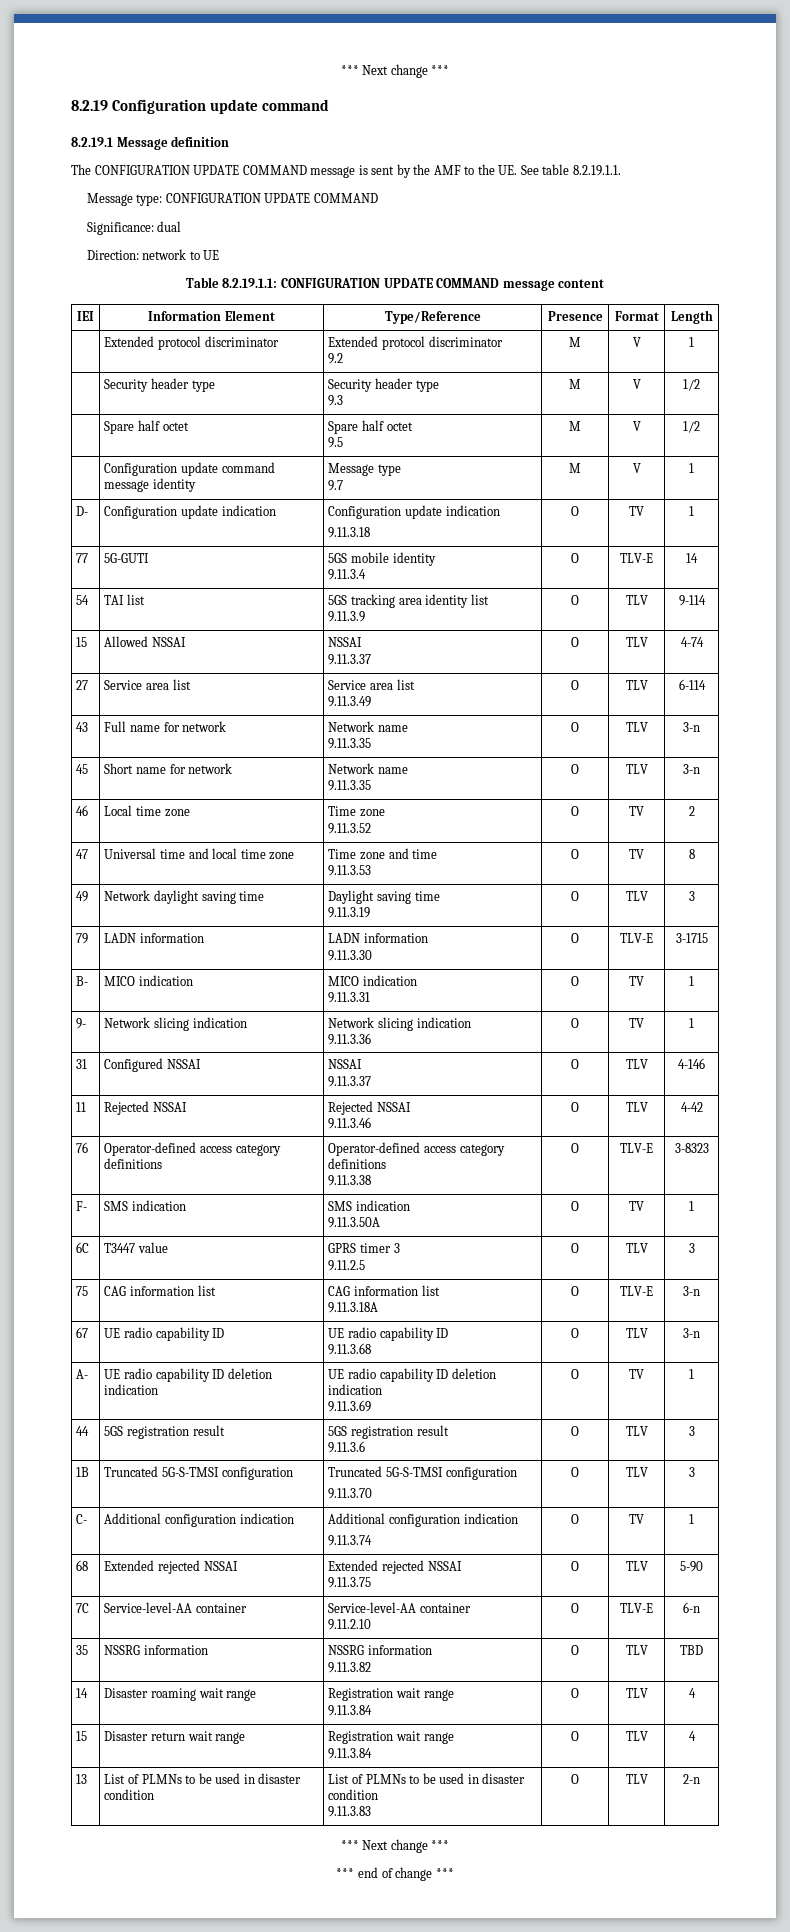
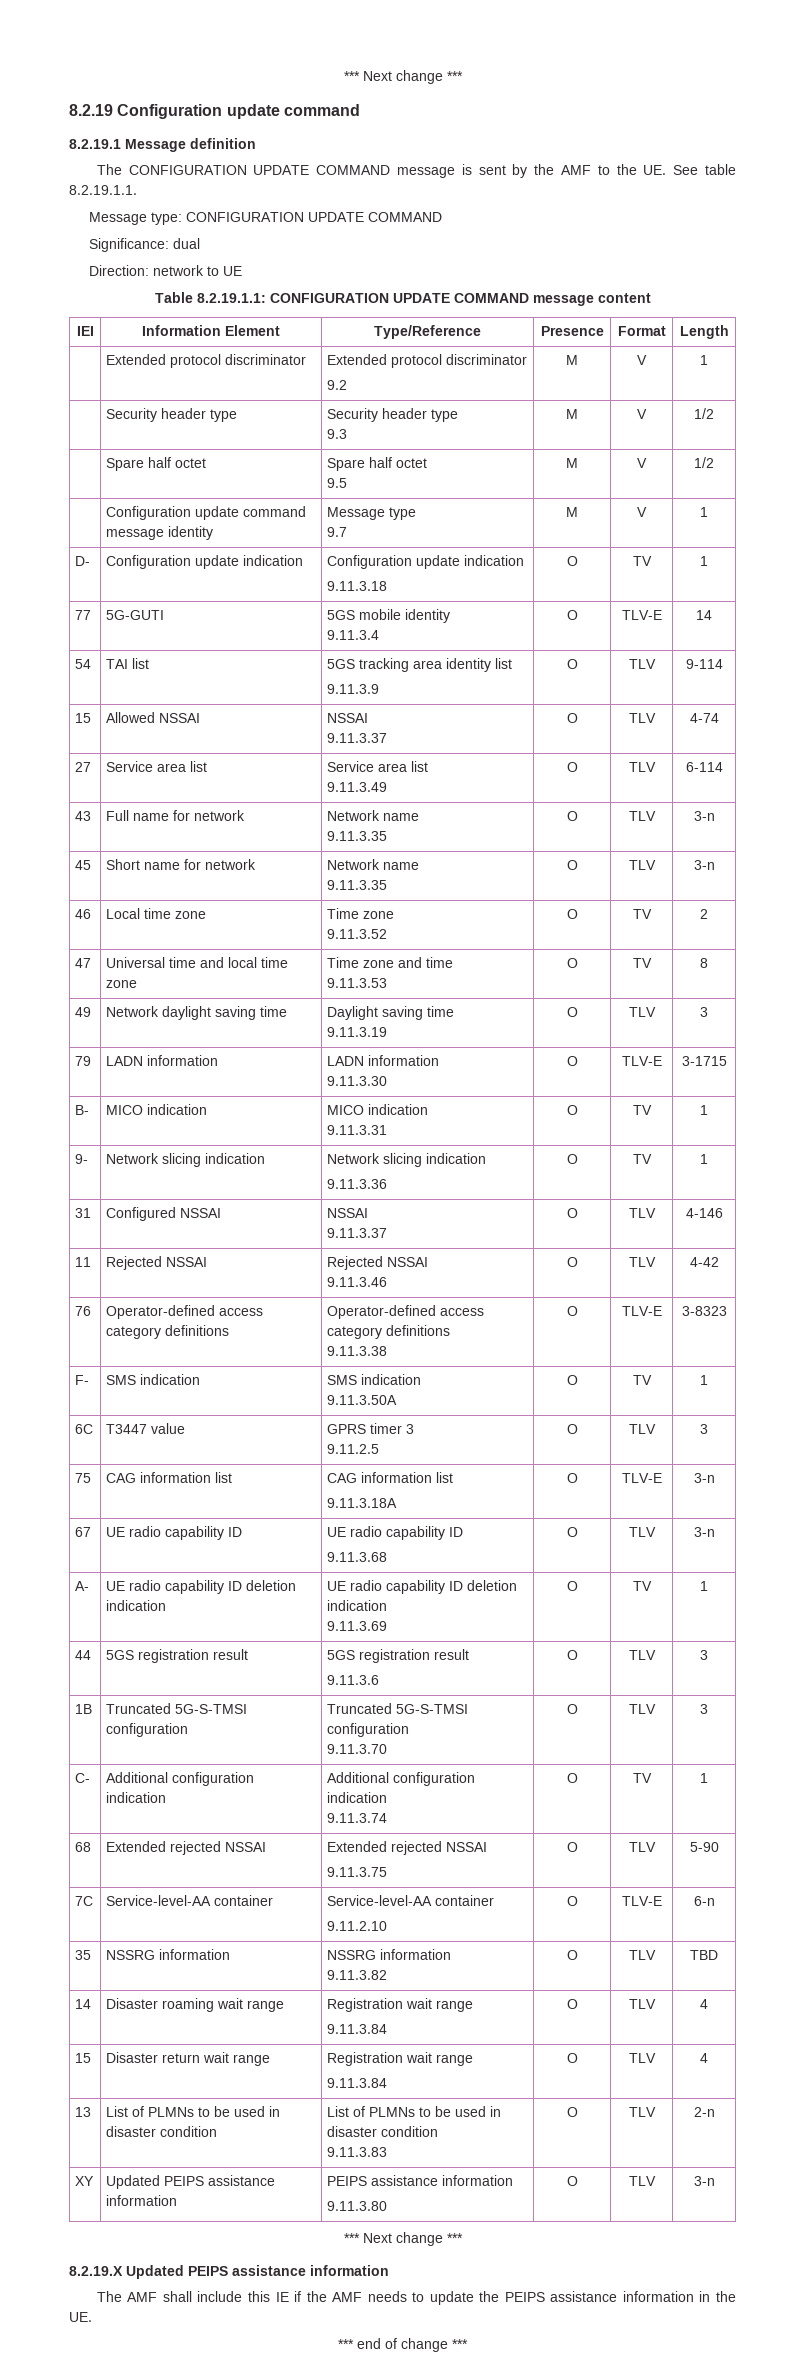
  13 | List of PLMNs to be used in disaster condition | List of PLMNs to be used in disaster condition
  9.11.3.83 | O | TLV | 2-n
+ XY | Updated PEIPS assistance information | PEIPS assistance information
+ 9.11.3.80 | O | TLV | 3-n
  *** Next change ***
+ 8.2.19.X Updated PEIPS assistance information
+ The AMF shall include this IE if the AMF needs to update the PEIPS assistance information in the UE.

